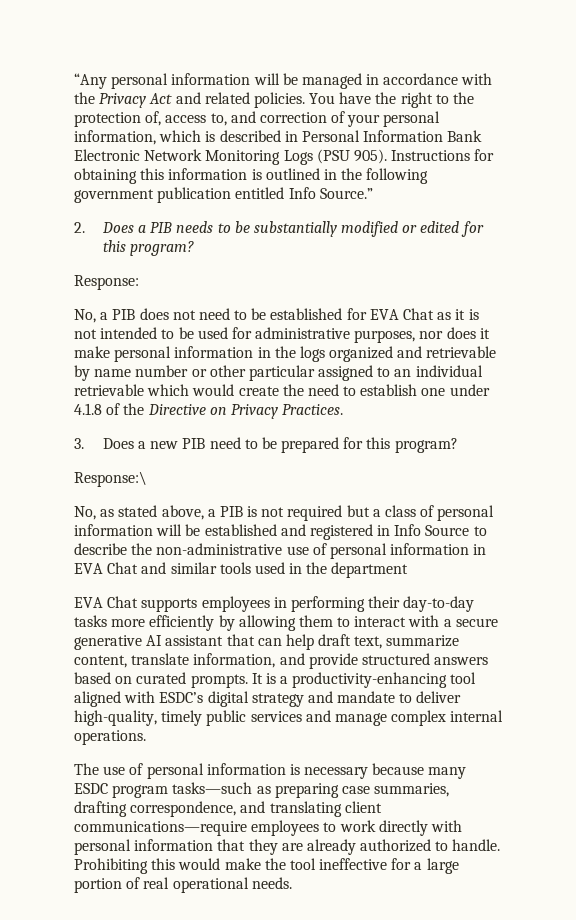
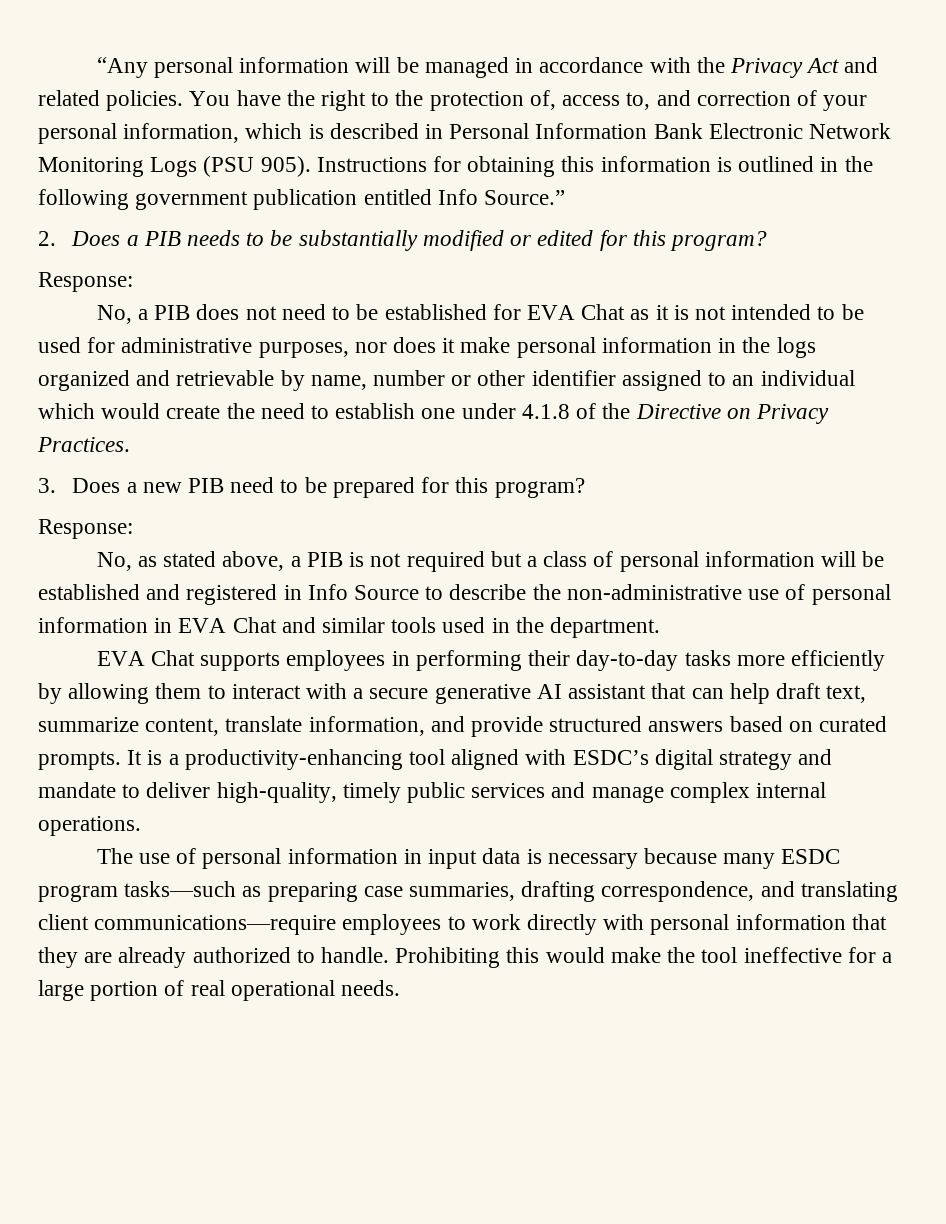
- No, a PIB does not need to be established for EVA Chat as it is not intended to be used for administrative purposes, nor does it make personal information in the logs organized and retrievable by name number or other particular assigned to an individual retrievable which would create the need to establish one under 4.1.8 of the Directive on Privacy Practices.
+ No, a PIB does not need to be established for EVA Chat as it is not intended to be used for administrative purposes, nor does it make personal information in the logs organized and retrievable by name, number or other identifier assigned to an individual which would create the need to establish one under 4.1.8 of the Directive on Privacy Practices.
  3. Does a new PIB need to be prepared for this program?
- Response:\
+ Response:
- No, as stated above, a PIB is not required but a class of personal information will be established and registered in Info Source to describe the non-administrative use of personal information in EVA Chat and similar tools used in the department
+ No, as stated above, a PIB is not required but a class of personal information will be established and registered in Info Source to describe the non-administrative use of personal information in EVA Chat and similar tools used in the department.
- The use of personal information is necessary because many ESDC program tasks—such as preparing case summaries, drafting correspondence, and translating client communications—require employees to work directly with personal information that they are already authorized to handle.
+ The use of personal information in input data is necessary because many ESDC program tasks—such as preparing case summaries, drafting correspondence, and translating client communications—require employees to work directly with personal information that they are already authorized to handle.

